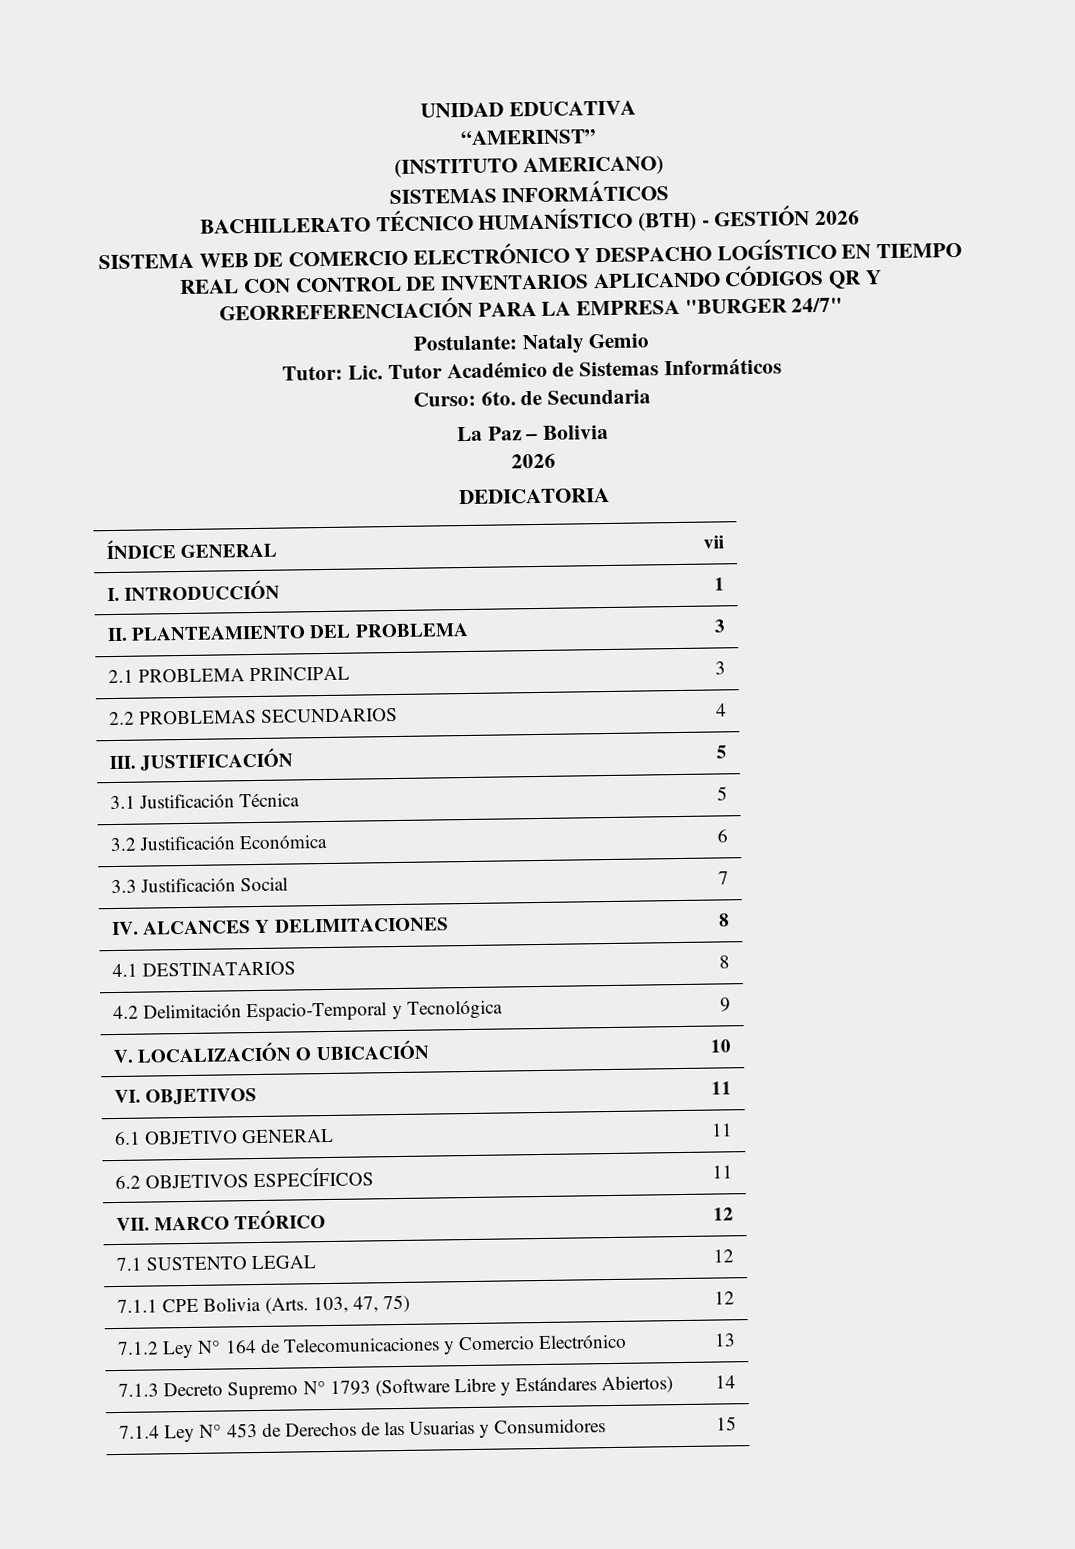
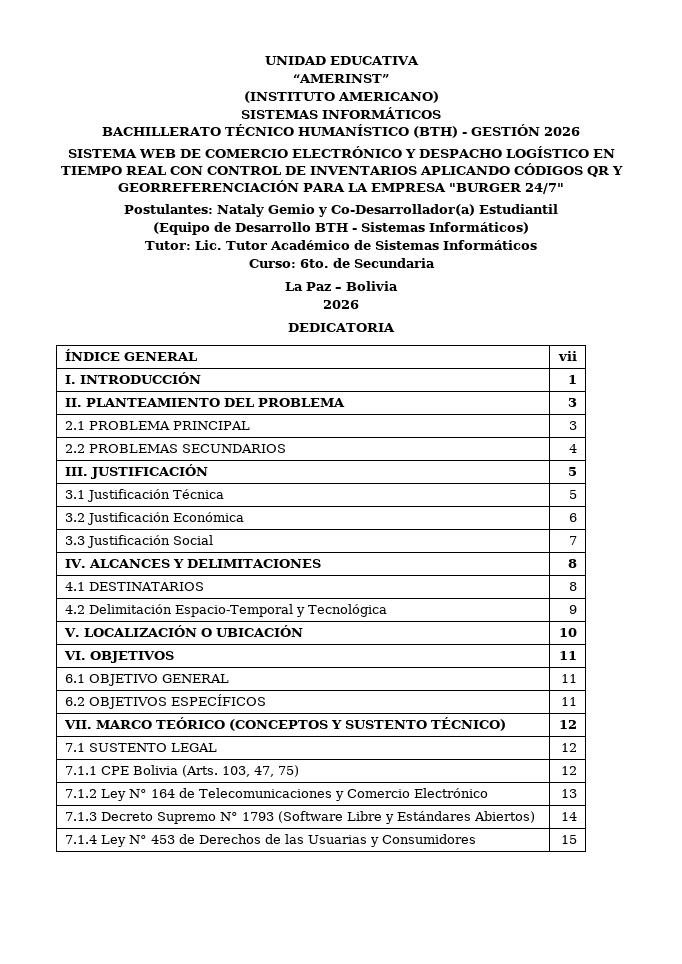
- Postulante: Nataly Gemio
+ Postulantes: Nataly Gemio y Co-Desarrollador(a) Estudiantil
+ (Equipo de Desarrollo BTH - Sistemas Informáticos)
- VII. MARCO TEÓRICO | 12
+ VII. MARCO TEÓRICO (CONCEPTOS Y SUSTENTO TÉCNICO) | 12

